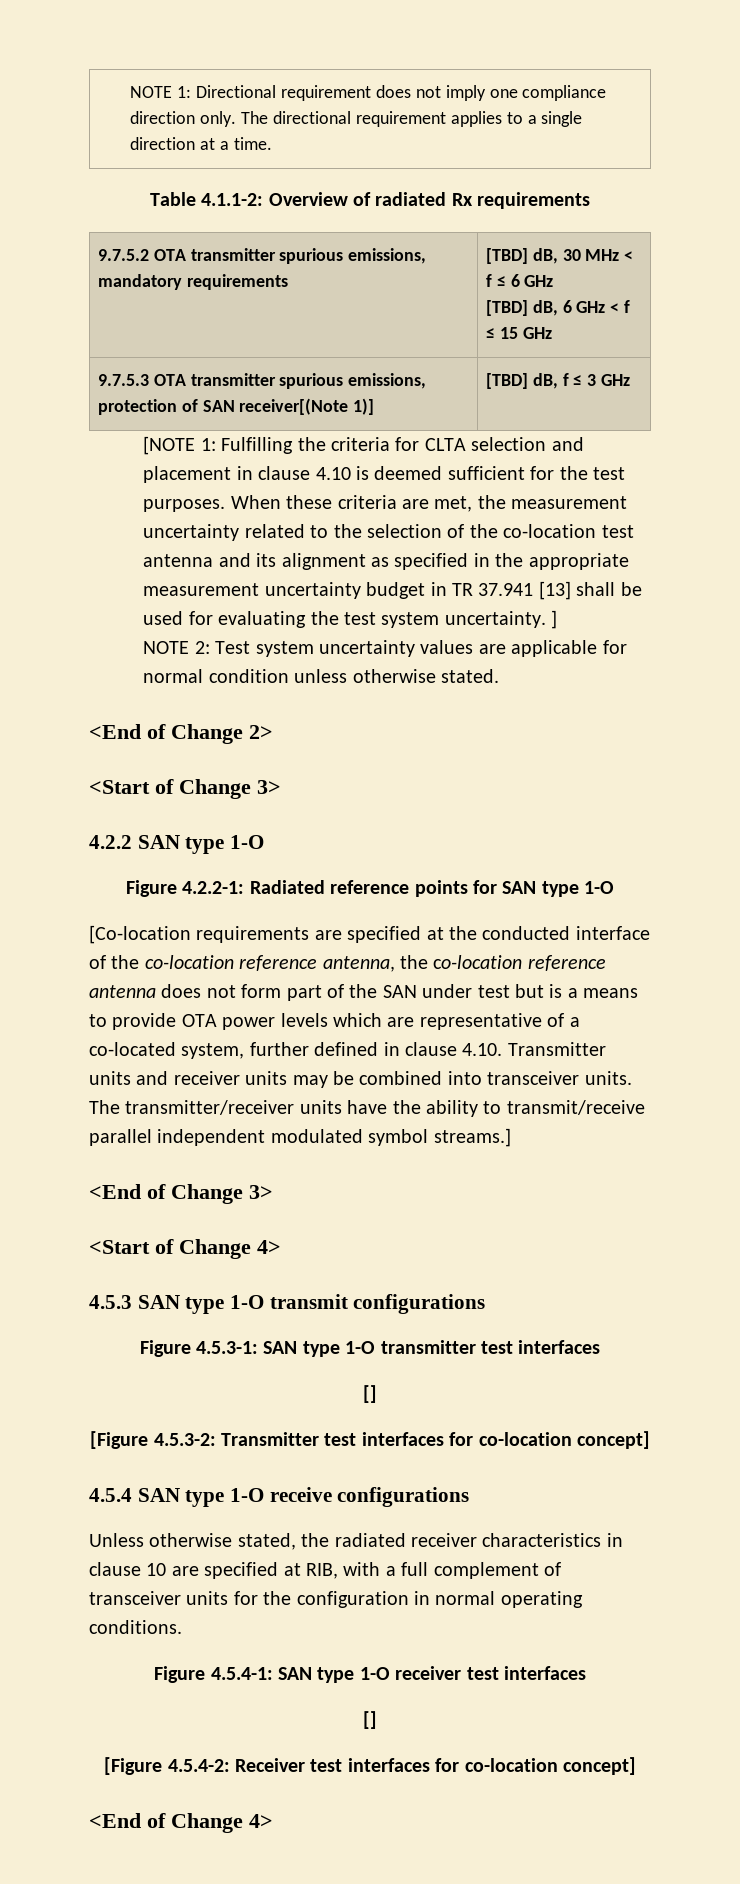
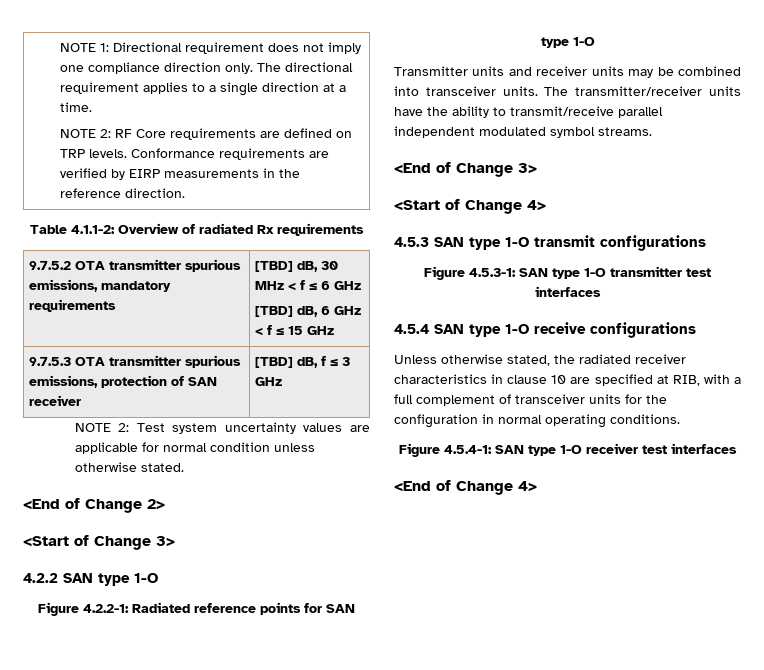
+ NOTE 2: RF Core requirements are defined on TRP levels. Conformance requirements are verified by EIRP measurements in the reference direction.
- 9.7.5.3 OTA transmitter spurious emissions, protection of SAN receiver[(Note 1)] | [TBD] dB, f ≤ 3 GHz
+ 9.7.5.3 OTA transmitter spurious emissions, protection of SAN receiver | [TBD] dB, f ≤ 3 GHz
- [NOTE 1: Fulfilling the criteria for CLTA selection and placement in clause 4.10 is deemed sufficient for the test purposes. When these criteria are met, the measurement uncertainty related to the selection of the co-location test antenna and its alignment as specified in the appropriate measurement uncertainty budget in TR 37.941 [13] shall be used for evaluating the test system uncertainty. ]
- [Co-location requirements are specified at the conducted interface of the co-location reference antenna, the co-location reference antenna does not form part of the SAN under test but is a means to provide OTA power levels which are representative of a co-located system, further defined in clause 4.10. Transmitter units and receiver units may be combined into transceiver units.
+ Transmitter units and receiver units may be combined into transceiver units.
- The transmitter/receiver units have the ability to transmit/receive parallel independent modulated symbol streams.]
+ The transmitter/receiver units have the ability to transmit/receive parallel independent modulated symbol streams.
  Figure 4.5.3-1: SAN type 1-O transmitter test interfaces
- []
- [Figure 4.5.3-2: Transmitter test interfaces for co-location concept]
  Figure 4.5.4-1: SAN type 1-O receiver test interfaces
- []
- [Figure 4.5.4-2: Receiver test interfaces for co-location concept]

